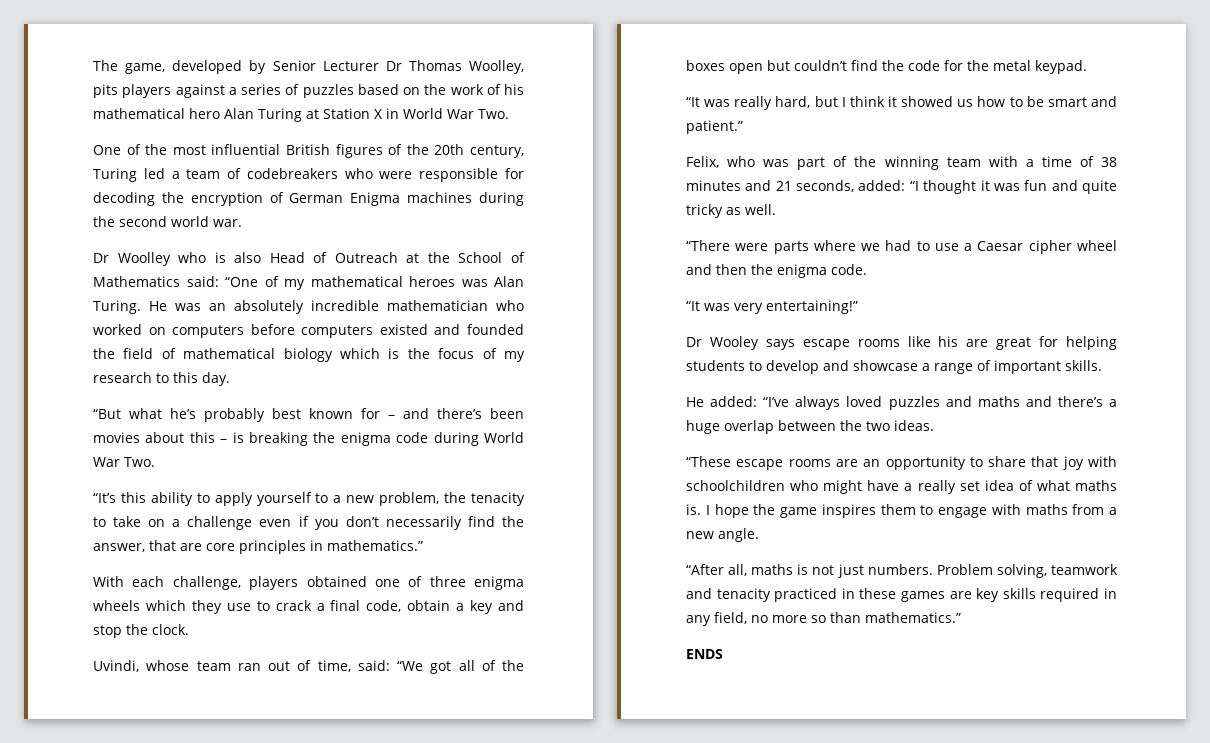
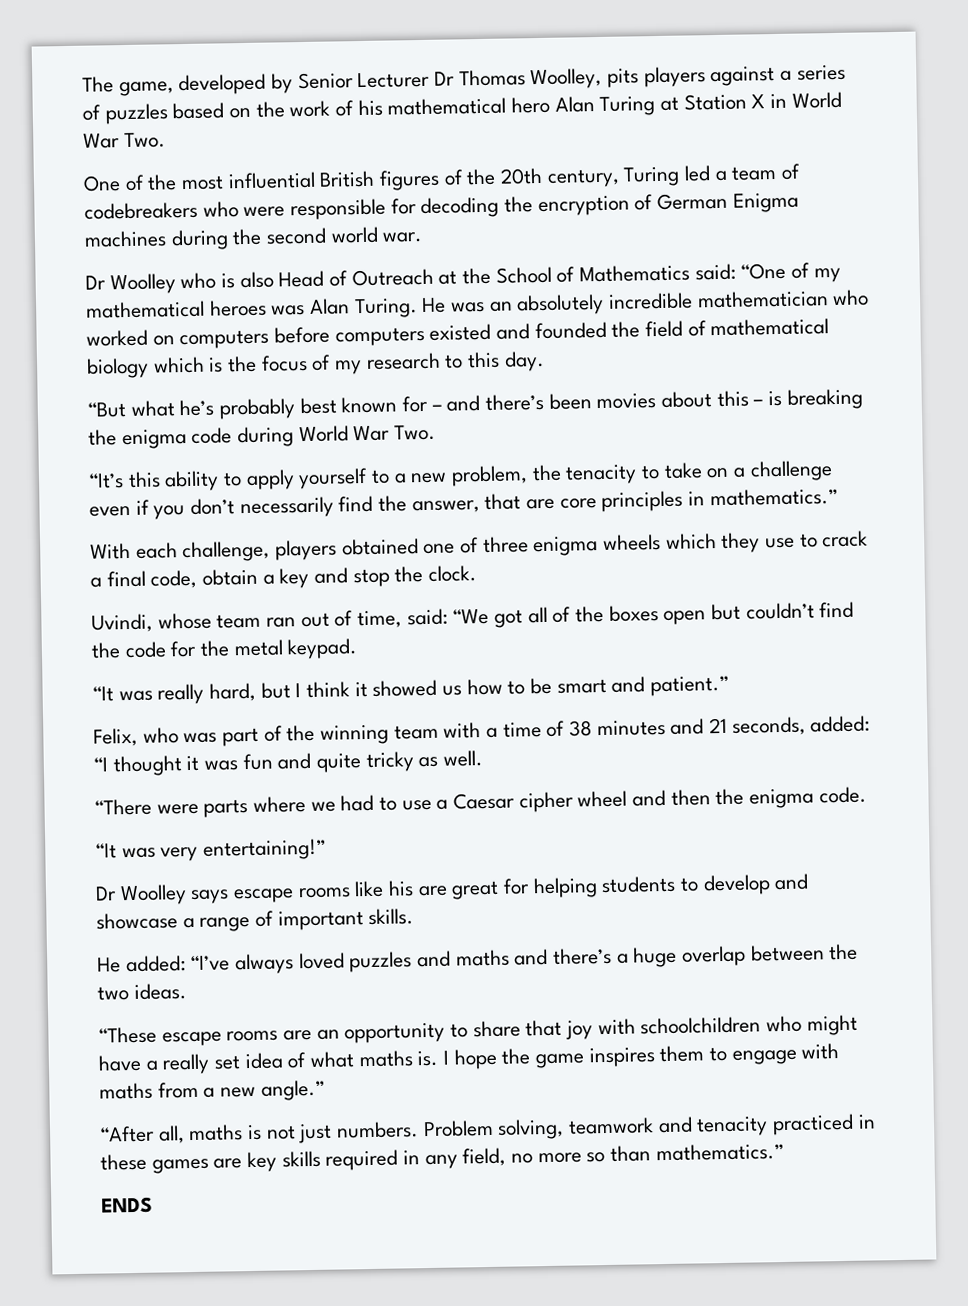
- Dr Wooley says escape rooms like his are great for helping students to develop and showcase a range of important skills.
+ Dr Woolley says escape rooms like his are great for helping students to develop and showcase a range of important skills.
- I hope the game inspires them to engage with maths from a new angle.
+ I hope the game inspires them to engage with maths from a new angle.”

